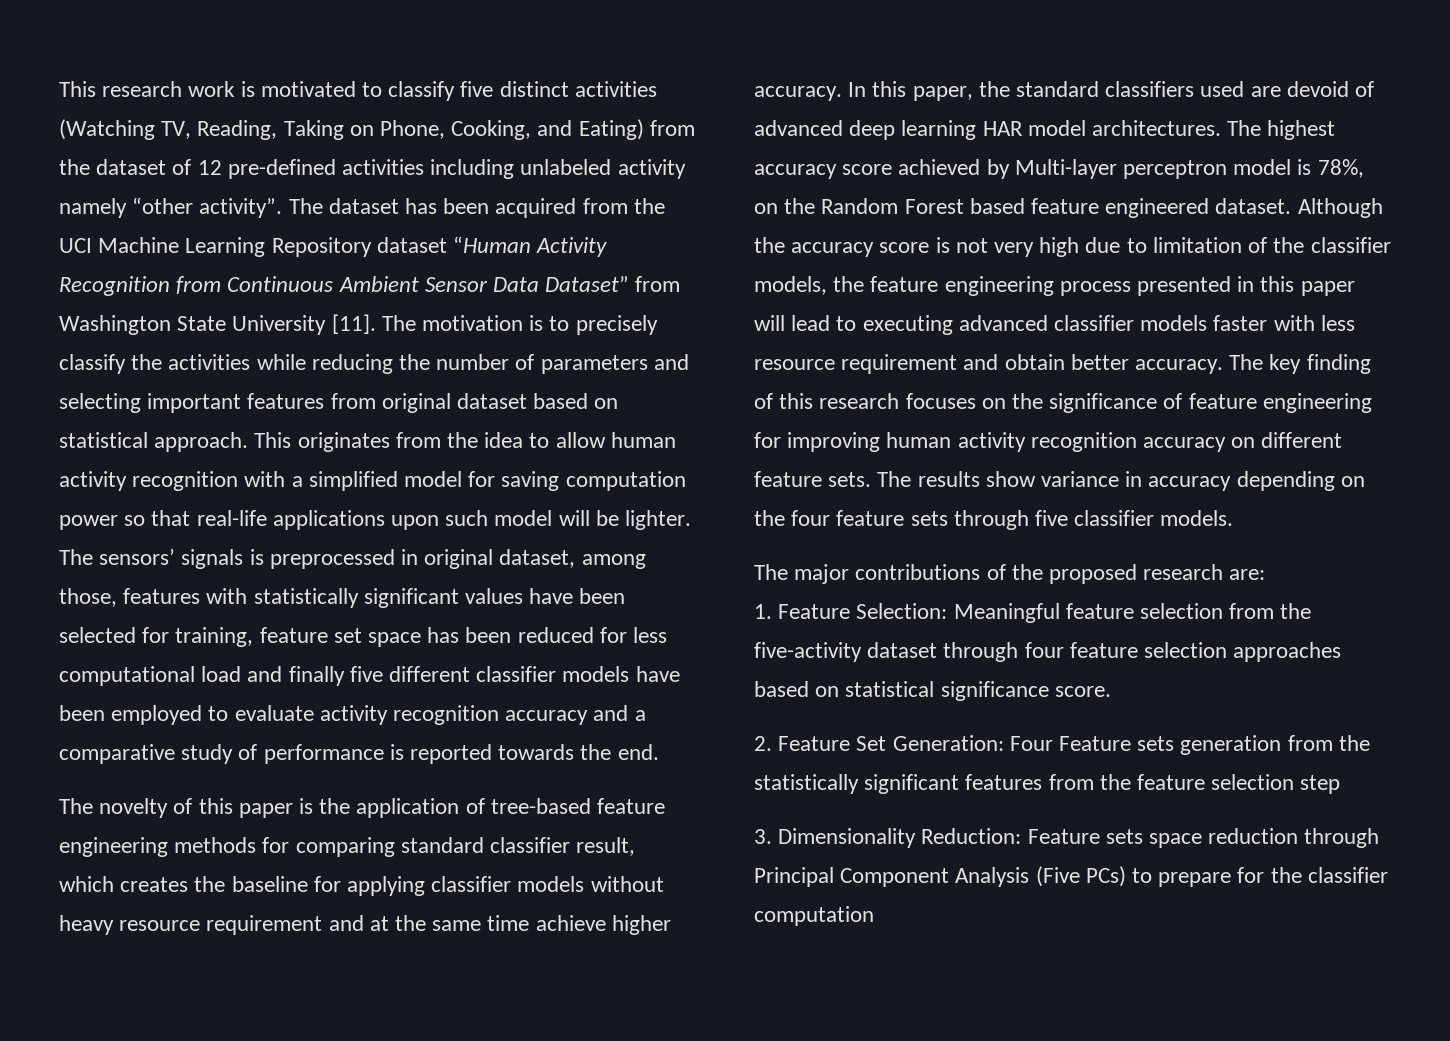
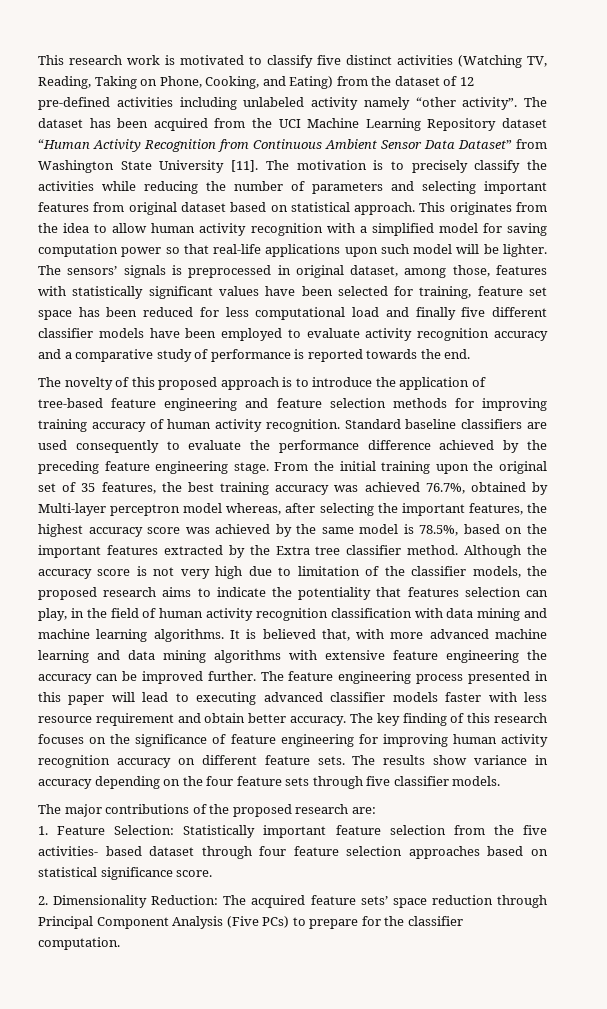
- The novelty of this paper is the application of tree-based feature engineering methods for comparing standard classifier result, which creates the baseline for applying classifier models without heavy resource requirement and at the same time achieve higher accuracy. In this paper, the standard classifiers used are devoid of advanced deep learning HAR model architectures. The highest accuracy score achieved by Multi-layer perceptron model is 78%, on the Random Forest based feature engineered dataset.
+ The novelty of this proposed approach is to introduce the application of tree-based feature engineering and feature selection methods for improving training accuracy of human activity recognition. Standard baseline classifiers are used consequently to evaluate the performance difference achieved by the preceding feature engineering stage. From the initial training upon the original set of 35 features, the best training accuracy was achieved 76.7%, obtained by Multi-layer perceptron model whereas, after selecting the important features, the highest accuracy score was achieved by the same model is 78.5%, based on the important features extracted by the Extra tree classifier method.
- Although the accuracy score is not very high due to limitation of the classifier models, the feature engineering process presented in this paper will lead to executing advanced classifier models faster with less resource requirement and obtain better accuracy.
+ Although the accuracy score is not very high due to limitation of the classifier models, the proposed research aims to indicate the potentiality that features selection can play, in the field of human activity recognition classification with data mining and machine learning algorithms. It is believed that, with more advanced machine learning and data mining algorithms with extensive feature engineering the accuracy can be improved further. The feature engineering process presented in this paper will lead to executing advanced classifier models faster with less resource requirement and obtain better accuracy.
- 1. Feature Selection: Meaningful feature selection from the five-activity dataset through four feature selection approaches based on statistical significance score.
+ 1. Feature Selection: Statistically important feature selection from the five activities- based dataset through four feature selection approaches based on statistical significance score.
- 2. Feature Set Generation: Four Feature sets generation from the statistically significant features from the feature selection step
- 3. Dimensionality Reduction: Feature sets space reduction through Principal Component Analysis (Five PCs) to prepare for the classifier computation
+ 2. Dimensionality Reduction: The acquired feature sets’ space reduction through Principal Component Analysis (Five PCs) to prepare for the classifier computation.

